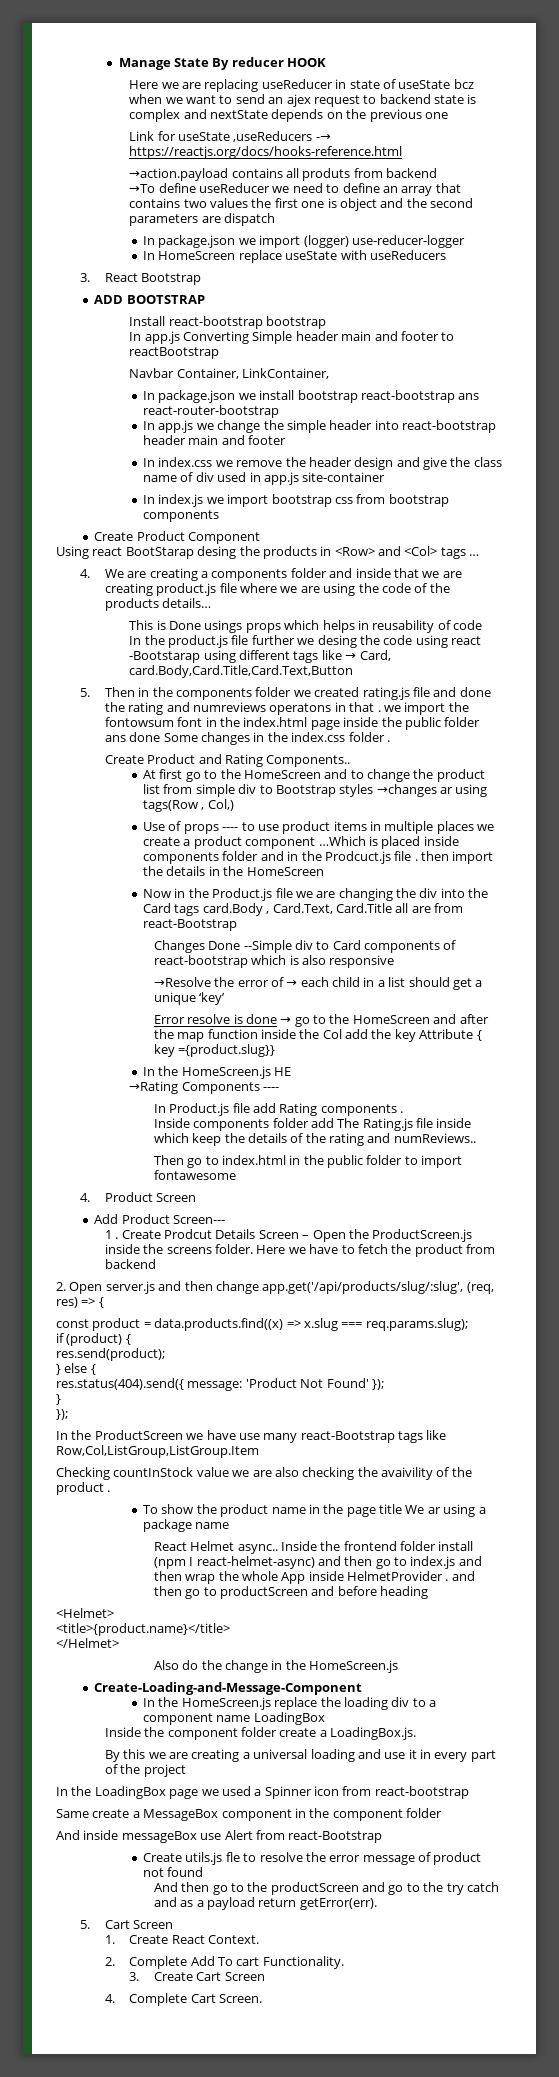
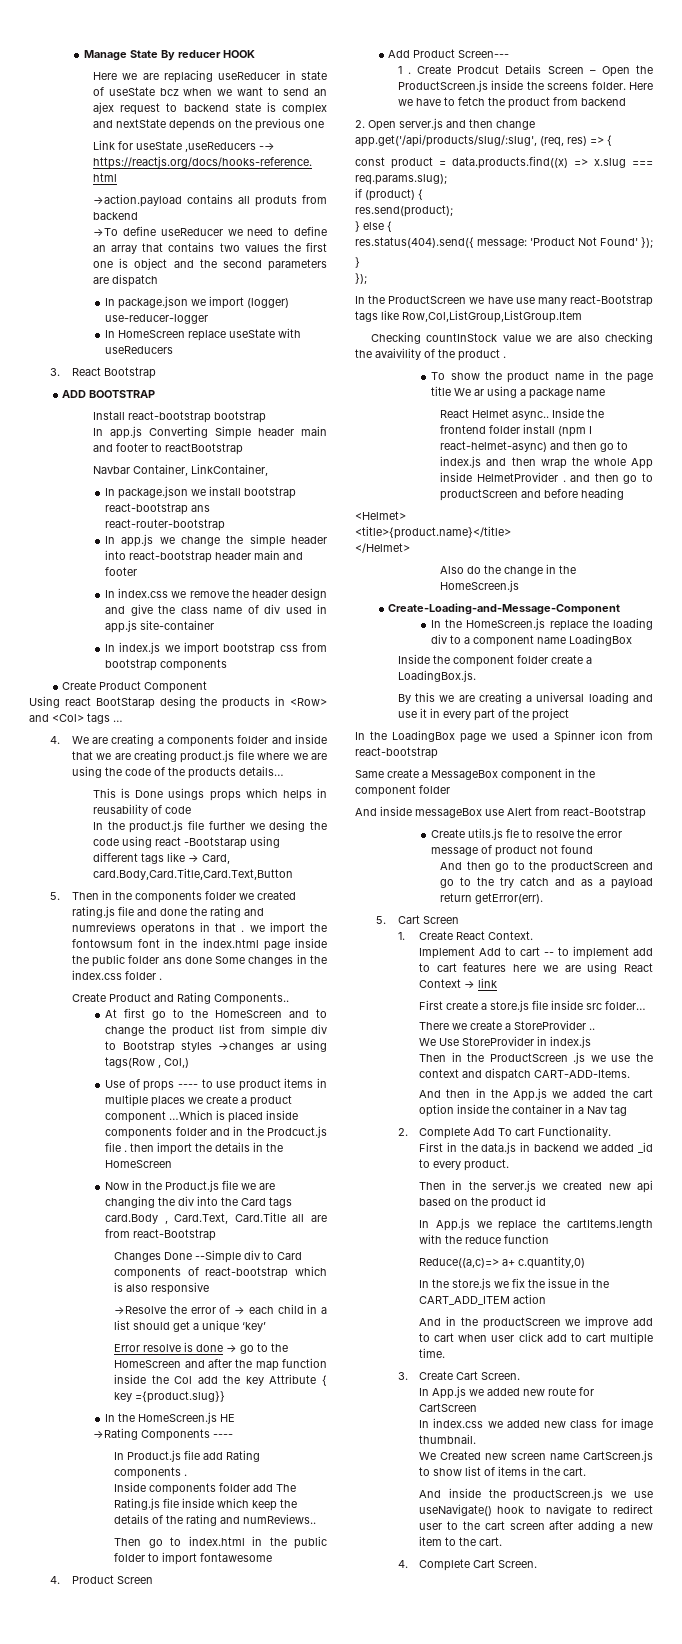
+ Implement Add to cart -- to implement add to cart features here we are using React Context → link
+ First create a store.js file inside src folder…
+ There we create a StoreProvider ..
+ We Use StoreProvider in index.js
+ Then in the ProductScreen .js we use the context and dispatch CART-ADD-Items.
+ And then in the App.js we added the cart option inside the container in a Nav tag
- 3. Create Cart Screen
+ First in the data.js in backend we added _id to every product.
+ Then in the server.js we created new api based on the product id
+ In App.js we replace the cartItems.length with the reduce function
+ Reduce((a,c)=> a+ c.quantity,0)
+ In the store.js we fix the issue in the CART_ADD_ITEM action
+ And in the productScreen we improve add to cart when user click add to cart multiple time.
+ 3. Create Cart Screen.
+ In App.js we added new route for CartScreen
+ In index.css we added new class for image thumbnail.
+ We Created new screen name CartScreen.js to show list of items in the cart.
+ And inside the productScreen.js we use useNavigate() hook to navigate to redirect user to the cart screen after adding a new item to the cart.

